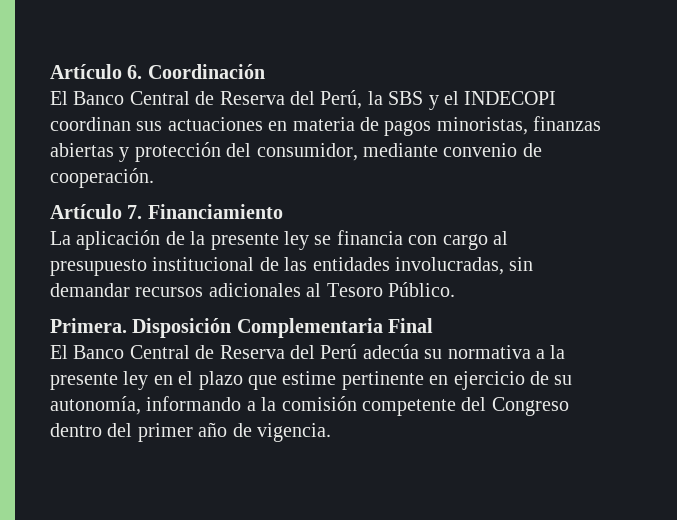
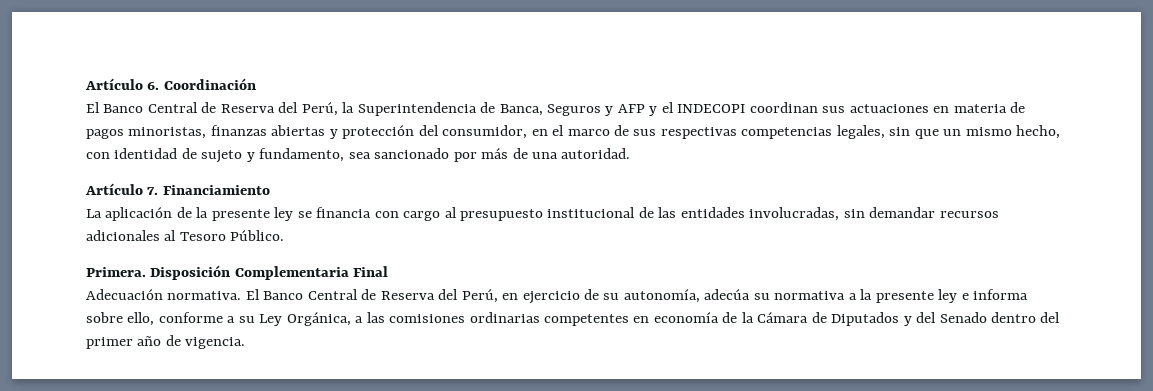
- El Banco Central de Reserva del Perú, la SBS y el INDECOPI coordinan sus actuaciones en materia de pagos minoristas, finanzas abiertas y protección del consumidor, mediante convenio de cooperación.
+ El Banco Central de Reserva del Perú, la Superintendencia de Banca, Seguros y AFP y el INDECOPI coordinan sus actuaciones en materia de pagos minoristas, finanzas abiertas y protección del consumidor, en el marco de sus respectivas competencias legales, sin que un mismo hecho, con identidad de sujeto y fundamento, sea sancionado por más de una autoridad.
- El Banco Central de Reserva del Perú adecúa su normativa a la presente ley en el plazo que estime pertinente en ejercicio de su autonomía, informando a la comisión competente del Congreso dentro del primer año de vigencia.
+ Adecuación normativa. El Banco Central de Reserva del Perú, en ejercicio de su autonomía, adecúa su normativa a la presente ley e informa sobre ello, conforme a su Ley Orgánica, a las comisiones ordinarias competentes en economía de la Cámara de Diputados y del Senado dentro del primer año de vigencia.

